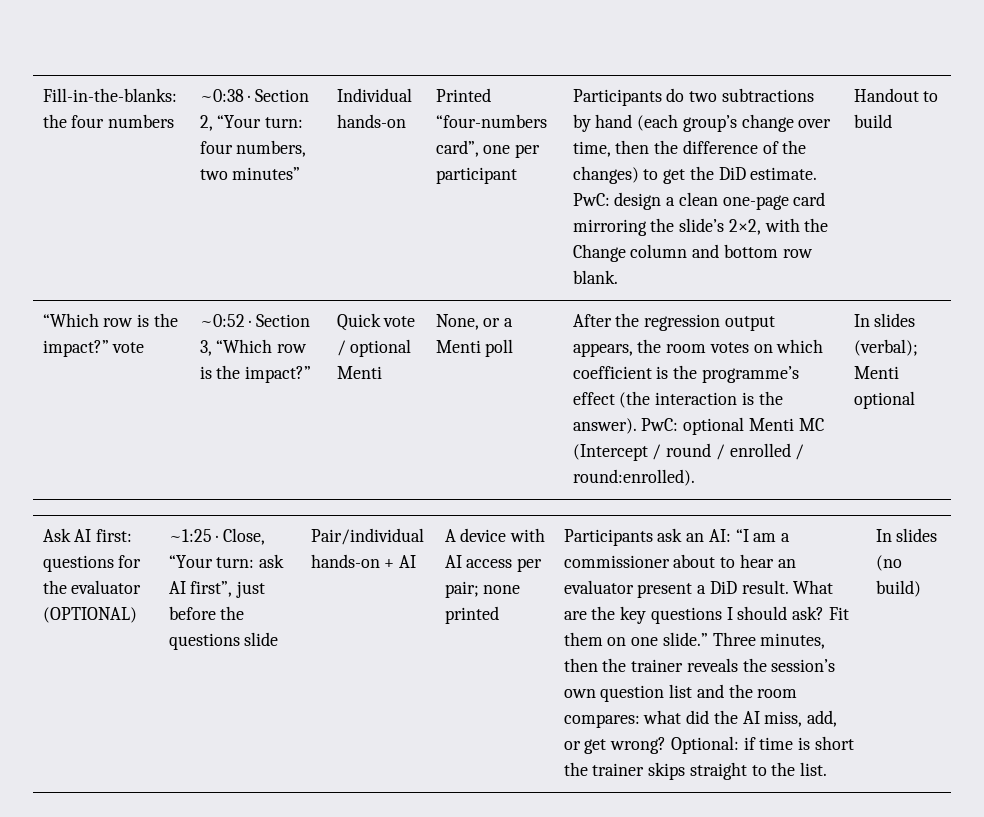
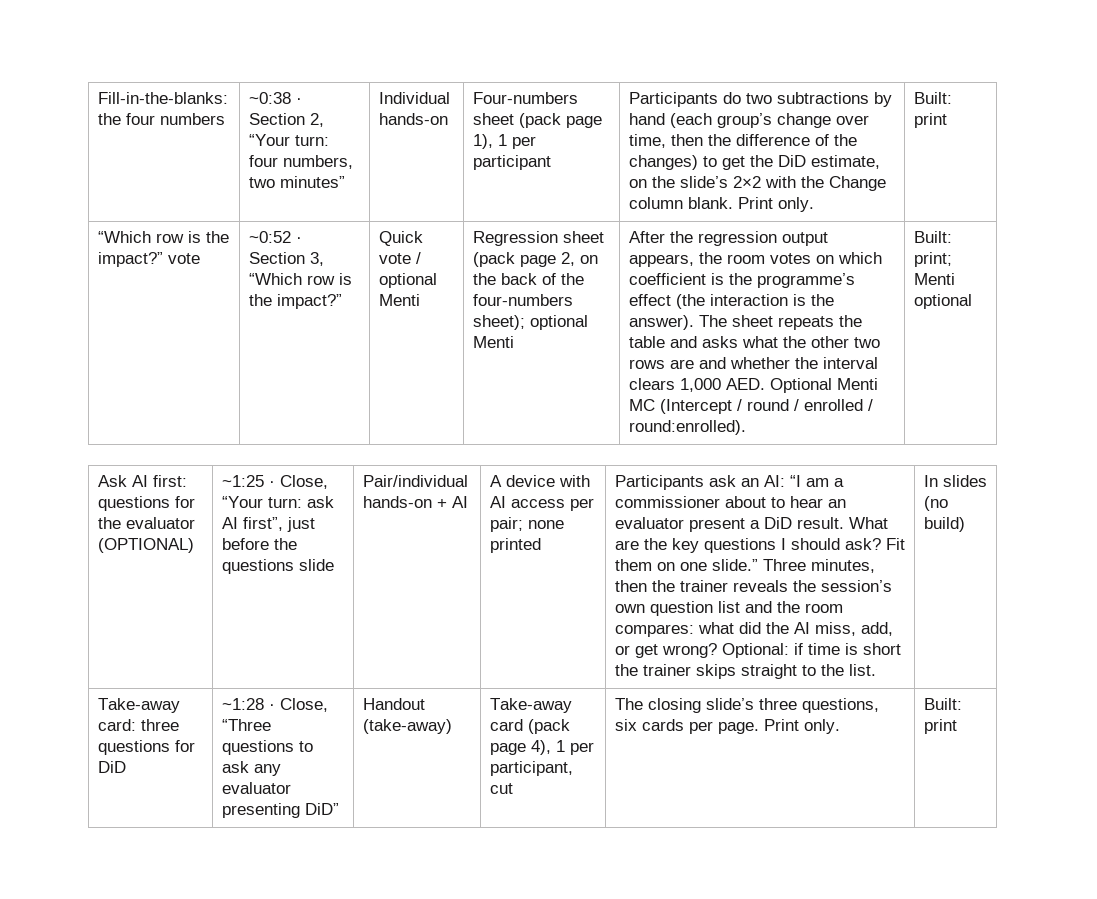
- Printed “four-numbers card”, one per participant
+ Four-numbers sheet (pack page 1), 1 per participant
- Participants do two subtractions by hand (each group’s change over time, then the difference of the changes) to get the DiD estimate. PwC: design a clean one-page card mirroring the slide’s 2×2, with the Change column and bottom row blank. | Handout to build
+ Participants do two subtractions by hand (each group’s change over time, then the difference of the changes) to get the DiD estimate, on the slide’s 2×2 with the Change column blank. Print only. | Built: print
- None, or a Menti poll
+ Regression sheet (pack page 2, on the back of the four-numbers sheet); optional Menti
- PwC: optional Menti MC (Intercept / round / enrolled / round:enrolled).
+ The sheet repeats the table and asks what the other two rows are and whether the interval clears 1,000 AED. Optional Menti MC (Intercept / round / enrolled / round:enrolled).
- In slides (verbal); Menti optional
+ Built: print; Menti optional
+ Take-away card: three questions for DiD | ~1:28 · Close, “Three questions to ask any evaluator presenting DiD” | Handout (take-away) | Take-away card (pack page 4), 1 per participant, cut | The closing slide’s three questions, six cards per page. Print only. | Built: print

